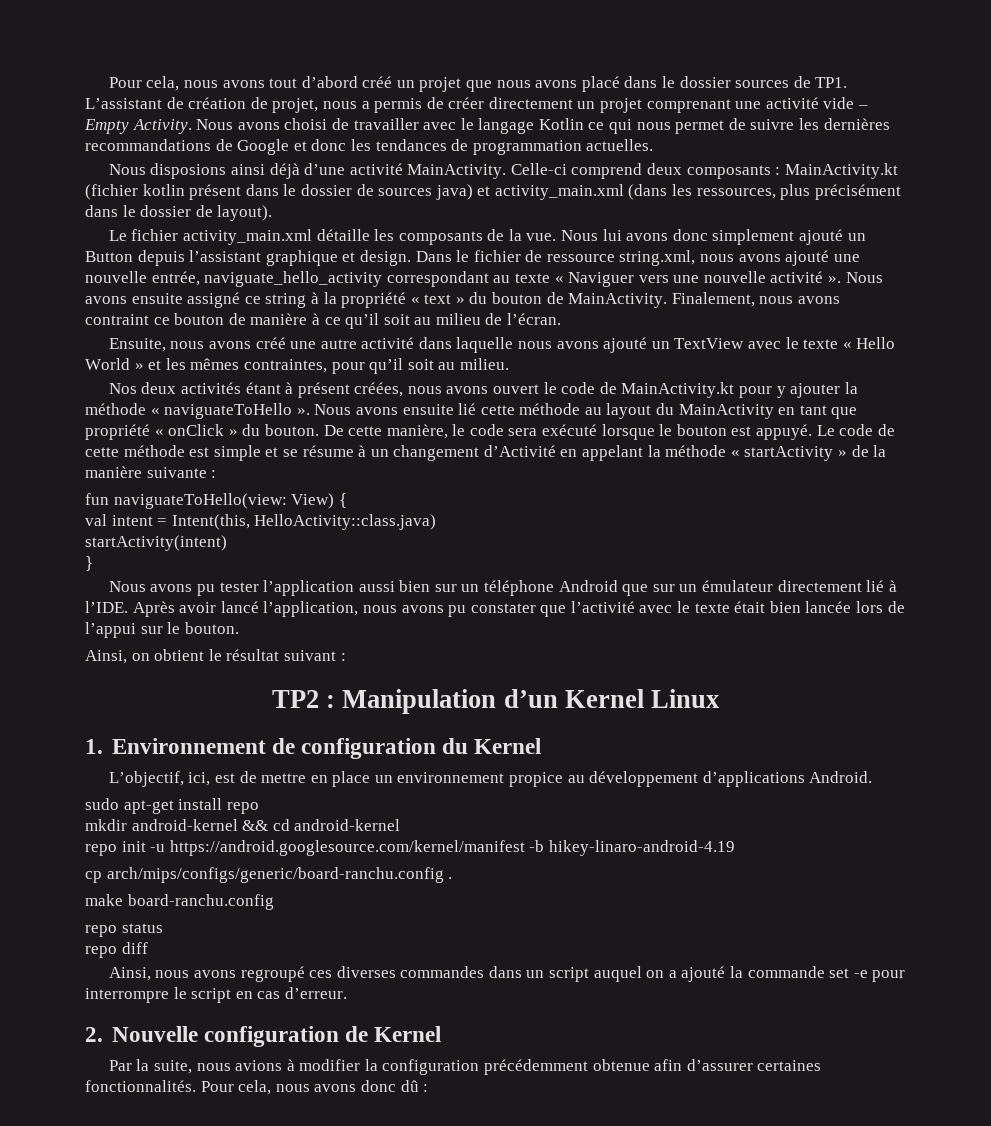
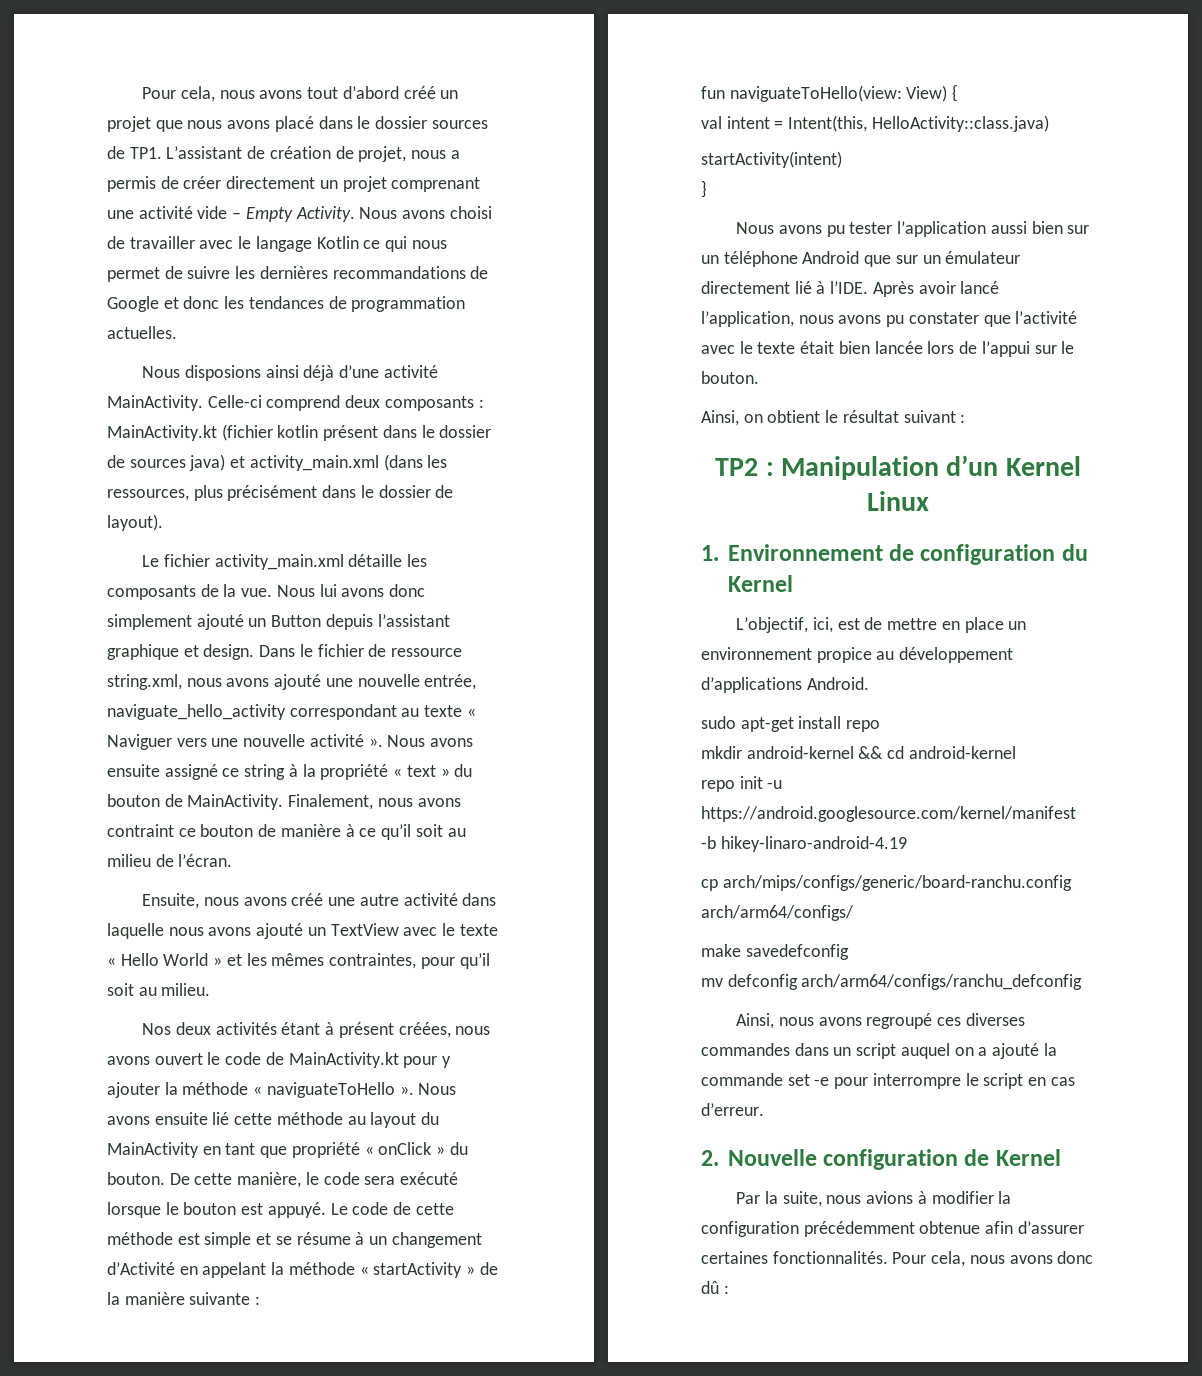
- cp arch/mips/configs/generic/board-ranchu.config .
+ cp arch/mips/configs/generic/board-ranchu.config arch/arm64/configs/
- make board-ranchu.config
- repo status
- repo diff
+ make savedefconfig
+ mv defconfig arch/arm64/configs/ranchu_defconfig

